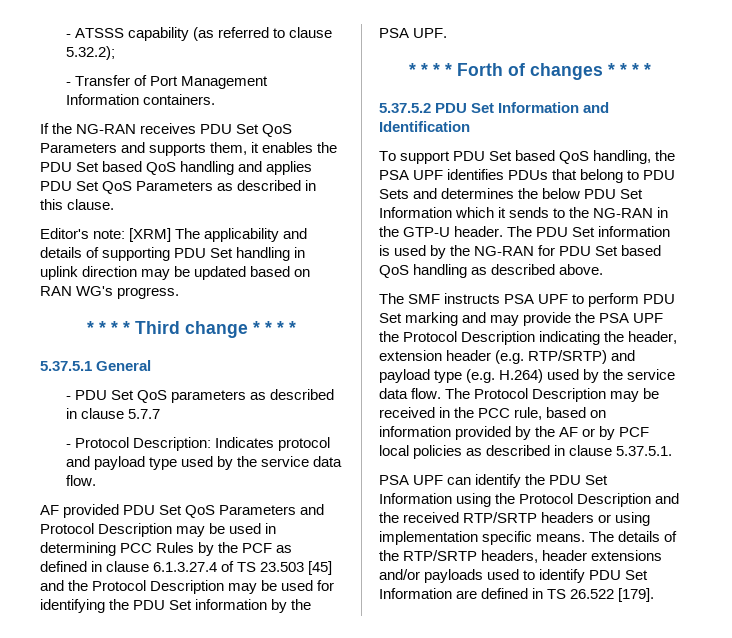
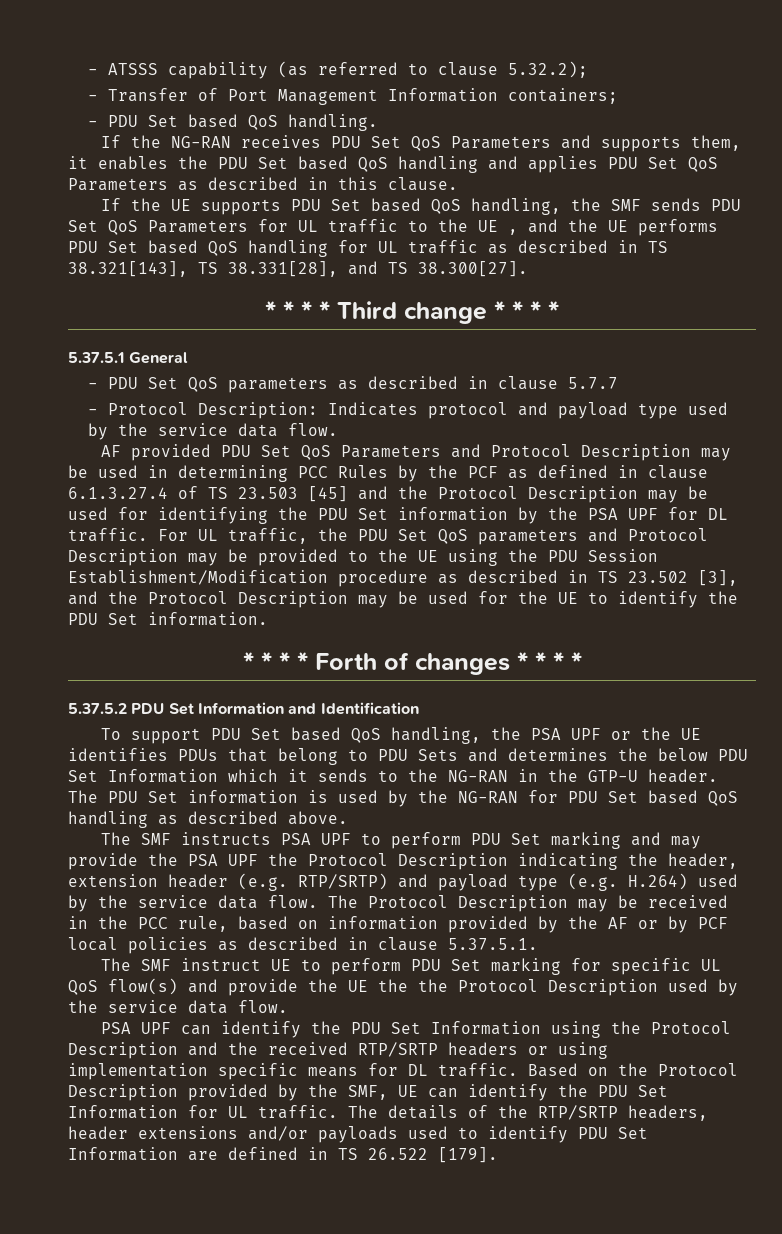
- - Transfer of Port Management Information containers.
+ - Transfer of Port Management Information containers;
+ - PDU Set based QoS handling.
- Editor's note: [XRM] The applicability and details of supporting PDU Set handling in uplink direction may be updated based on RAN WG's progress.
+ If the UE supports PDU Set based QoS handling, the SMF sends PDU Set QoS Parameters for UL traffic to the UE , and the UE performs PDU Set based QoS handling for UL traffic as described in TS 38.321[143], TS 38.331[28], and TS 38.300[27].
- AF provided PDU Set QoS Parameters and Protocol Description may be used in determining PCC Rules by the PCF as defined in clause 6.1.3.27.4 of TS 23.503 [45] and the Protocol Description may be used for identifying the PDU Set information by the PSA UPF.
+ AF provided PDU Set QoS Parameters and Protocol Description may be used in determining PCC Rules by the PCF as defined in clause 6.1.3.27.4 of TS 23.503 [45] and the Protocol Description may be used for identifying the PDU Set information by the PSA UPF for DL traffic. For UL traffic, the PDU Set QoS parameters and Protocol Description may be provided to the UE using the PDU Session Establishment/Modification procedure as described in TS 23.502 [3], and the Protocol Description may be used for the UE to identify the PDU Set information.
- To support PDU Set based QoS handling, the PSA UPF identifies PDUs that belong to PDU Sets and determines the below PDU Set Information which it sends to the NG-RAN in the GTP-U header.
+ To support PDU Set based QoS handling, the PSA UPF or the UE identifies PDUs that belong to PDU Sets and determines the below PDU Set Information which it sends to the NG-RAN in the GTP-U header.
+ The SMF instruct UE to perform PDU Set marking for specific UL QoS flow(s) and provide the UE the the Protocol Description used by the service data flow.
- PSA UPF can identify the PDU Set Information using the Protocol Description and the received RTP/SRTP headers or using implementation specific means.
+ PSA UPF can identify the PDU Set Information using the Protocol Description and the received RTP/SRTP headers or using implementation specific means for DL traffic. Based on the Protocol Description provided by the SMF, UE can identify the PDU Set Information for UL traffic.

